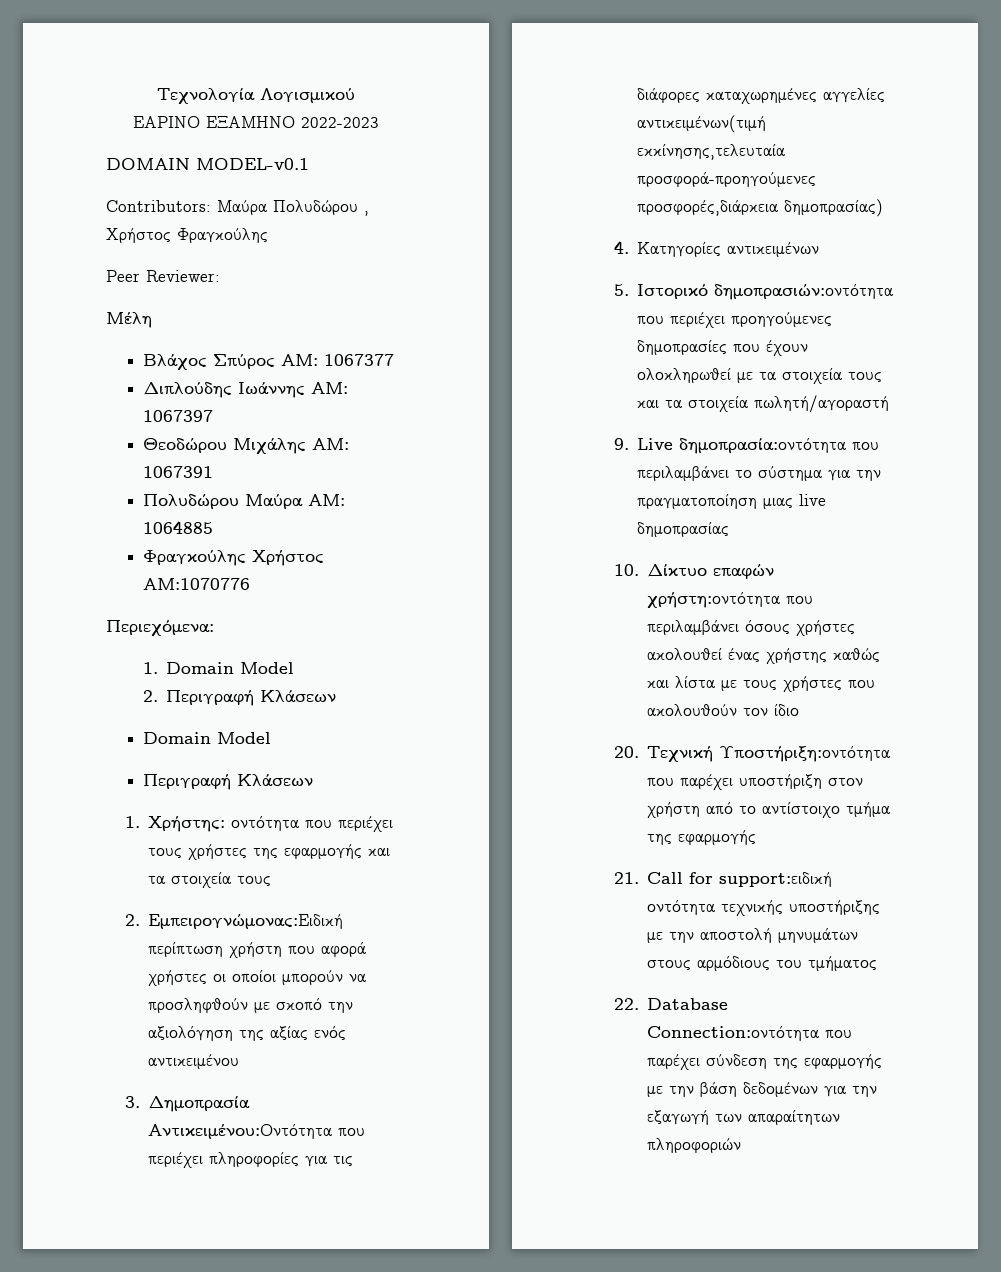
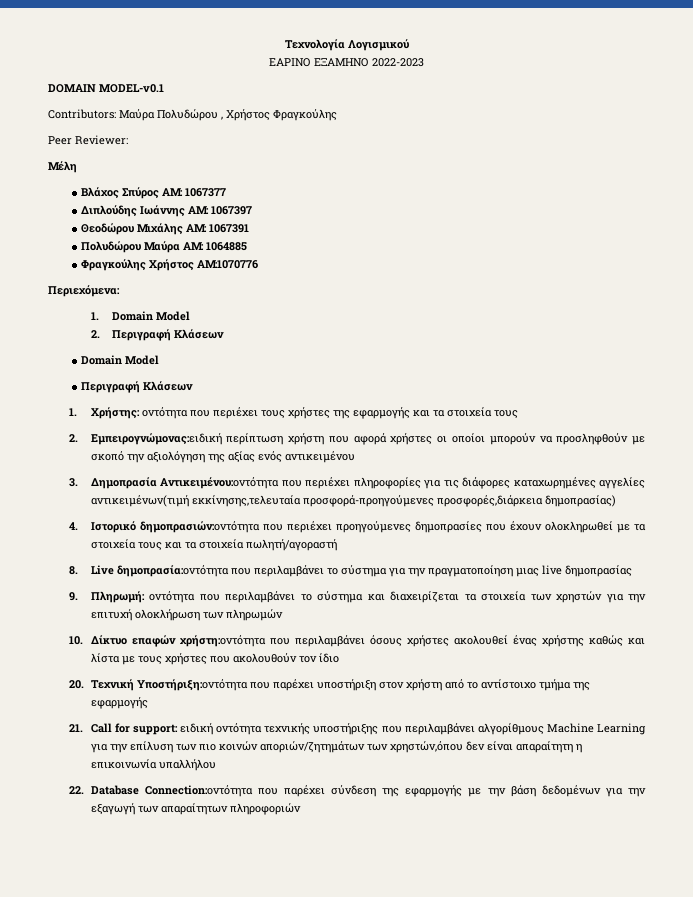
- 2. Εμπειρογνώμονας:Ειδική περίπτωση χρήστη που αφορά χρήστες οι οποίοι μπορούν να προσληφθούν με σκοπό την αξιολόγηση της αξίας ενός αντικειμένου
+ 2. Εμπειρογνώμονας:ειδική περίπτωση χρήστη που αφορά χρήστες οι οποίοι μπορούν να προσληφθούν με σκοπό την αξιολόγηση της αξίας ενός αντικειμένου
- 3. Δημοπρασία Αντικειμένου:Οντότητα που περιέχει πληροφορίες για τις διάφορες καταχωρημένες αγγελίες αντικειμένων(τιμή εκκίνησης,τελευταία προσφορά-προηγούμενες προσφορές,διάρκεια δημοπρασίας)
+ 3. Δημοπρασία Αντικειμένου:οντότητα που περιέχει πληροφορίες για τις διάφορες καταχωρημένες αγγελίες αντικειμένων(τιμή εκκίνησης,τελευταία προσφορά-προηγούμενες προσφορές,διάρκεια δημοπρασίας)
- 4. Κατηγορίες αντικειμένων
- 5. Ιστορικό δημοπρασιών:οντότητα που περιέχει προηγούμενες δημοπρασίες που έχουν ολοκληρωθεί με τα στοιχεία τους και τα στοιχεία πωλητή/αγοραστή
+ 4. Ιστορικό δημοπρασιών:οντότητα που περιέχει προηγούμενες δημοπρασίες που έχουν ολοκληρωθεί με τα στοιχεία τους και τα στοιχεία πωλητή/αγοραστή
- 9. Live δημοπρασία:οντότητα που περιλαμβάνει το σύστημα για την πραγματοποίηση μιας live δημοπρασίας
+ 8. Live δημοπρασία:οντότητα που περιλαμβάνει το σύστημα για την πραγματοποίηση μιας live δημοπρασίας
+ 9. Πληρωμή: οντότητα που περιλαμβάνει το σύστημα και διαχειρίζεται τα στοιχεία των χρηστών για την επιτυχή ολοκλήρωση των πληρωμών
- 21. Call for support:ειδική οντότητα τεχνικής υποστήριξης με την αποστολή μηνυμάτων στους αρμόδιους του τμήματος
+ 21. Call for support: ειδική οντότητα τεχνικής υποστήριξης που περιλαμβάνει αλγορίθμους Machine Learning για την επίλυση των πιο κοινών αποριών/ζητημάτων των χρηστών,όπου δεν είναι απαραίτητη η επικοινωνία υπαλλήλου

